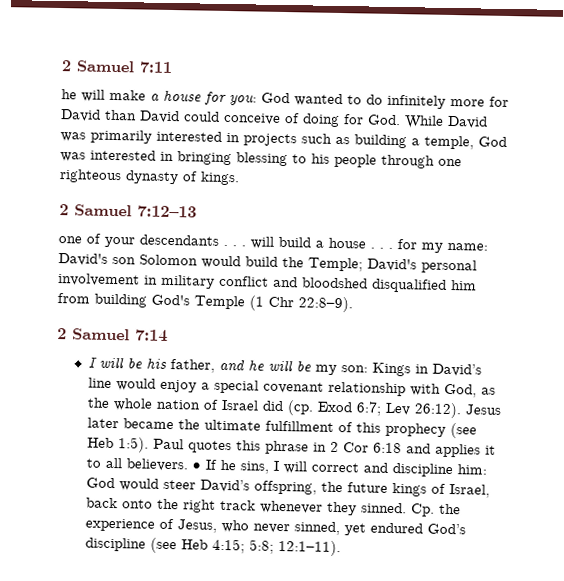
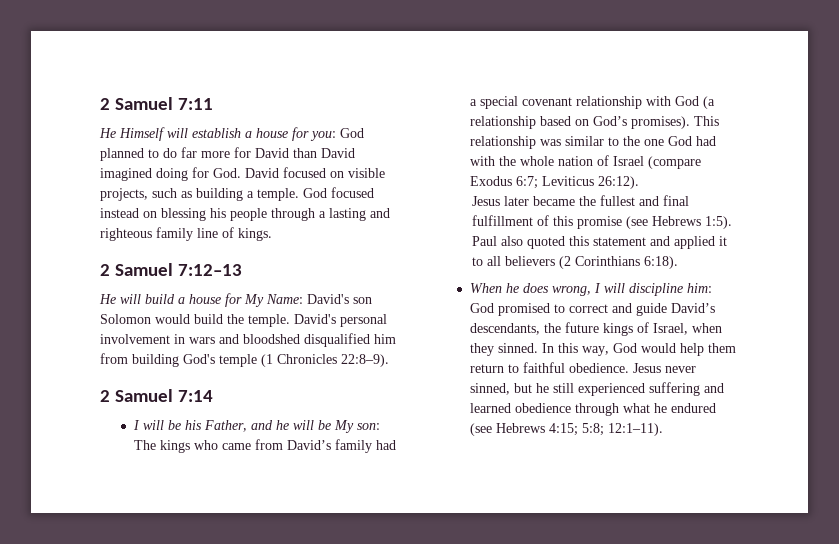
- he will make a house for you: God wanted to do infinitely more for David than David could conceive of doing for God. While David was primarily interested in projects such as building a temple, God was interested in bringing blessing to his people through one righteous dynasty of kings.
+ He Himself will establish a house for you: God planned to do far more for David than David imagined doing for God. David focused on visible projects, such as building a temple. God focused instead on blessing his people through a lasting and righteous family line of kings.
- one of your descendants . . . will build a house . . . for my name: David's son Solomon would build the Temple; David's personal involvement in military conflict and bloodshed disqualified him from building God's Temple (1 Chr 22:8–9).
+ He will build a house for My Name: David's son Solomon would build the temple. David's personal involvement in wars and bloodshed disqualified him from building God's temple (1 Chronicles 22:8–9).
- I will be his father, and he will be my son: Kings in David’s line would enjoy a special covenant relationship with God, as the whole nation of Israel did (cp. Exod 6:7; Lev 26:12). Jesus later became the ultimate fulfillment of this prophecy (see Heb 1:5). Paul quotes this phrase in 2 Cor 6:18 and applies it to all believers. • If he sins, I will correct and discipline him: God would steer David’s offspring, the future kings of Israel, back onto the right track whenever they sinned. Cp. the experience of Jesus, who never sinned, yet endured God’s discipline (see Heb 4:15; 5:8; 12:1–11).
+ I will be his Father, and he will be My son: The kings who came from David’s family had a special covenant relationship with God (a relationship based on God’s promises). This relationship was similar to the one God had with the whole nation of Israel (compare Exodus 6:7; Leviticus 26:12).
+ Jesus later became the fullest and final fulfillment of this promise (see Hebrews 1:5). Paul also quoted this statement and applied it to all believers (2 Corinthians 6:18).
+ When he does wrong, I will discipline him: God promised to correct and guide David’s descendants, the future kings of Israel, when they sinned. In this way, God would help them return to faithful obedience. Jesus never sinned, but he still experienced suffering and learned obedience through what he endured (see Hebrews 4:15; 5:8; 12:1–11).

